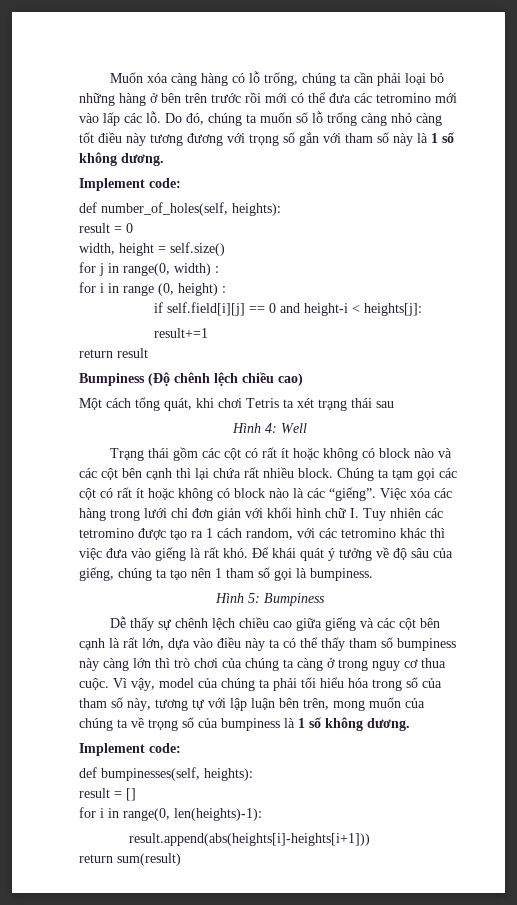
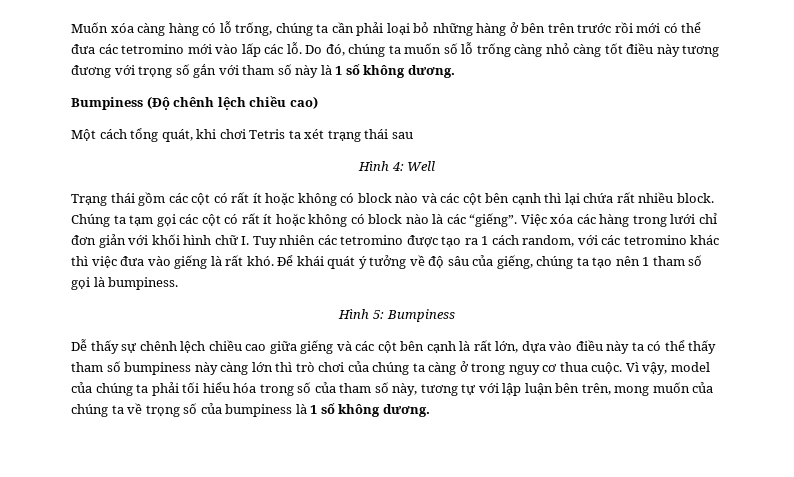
  Do đó, chúng ta muốn số lỗ trống càng nhỏ càng tốt điều này tương đương với trọng số gắn với tham số này là 1 số không dương.
- Implement code:
- def number_of_holes(self, heights):
- result = 0
- width, height = self.size()
- for j in range(0, width) :
- for i in range (0, height) :
- if self.field[i][j] == 0 and height-i < heights[j]:
- result+=1
- return result
  Vì vậy, model của chúng ta phải tối hiểu hóa trong số của tham số này, tương tự với lập luận bên trên, mong muốn của chúng ta về trọng số của bumpiness là 1 số không dương.
- Implement code:
- def bumpinesses(self, heights):
- result = []
- for i in range(0, len(heights)-1):
- result.append(abs(heights[i]-heights[i+1]))
- return sum(result)

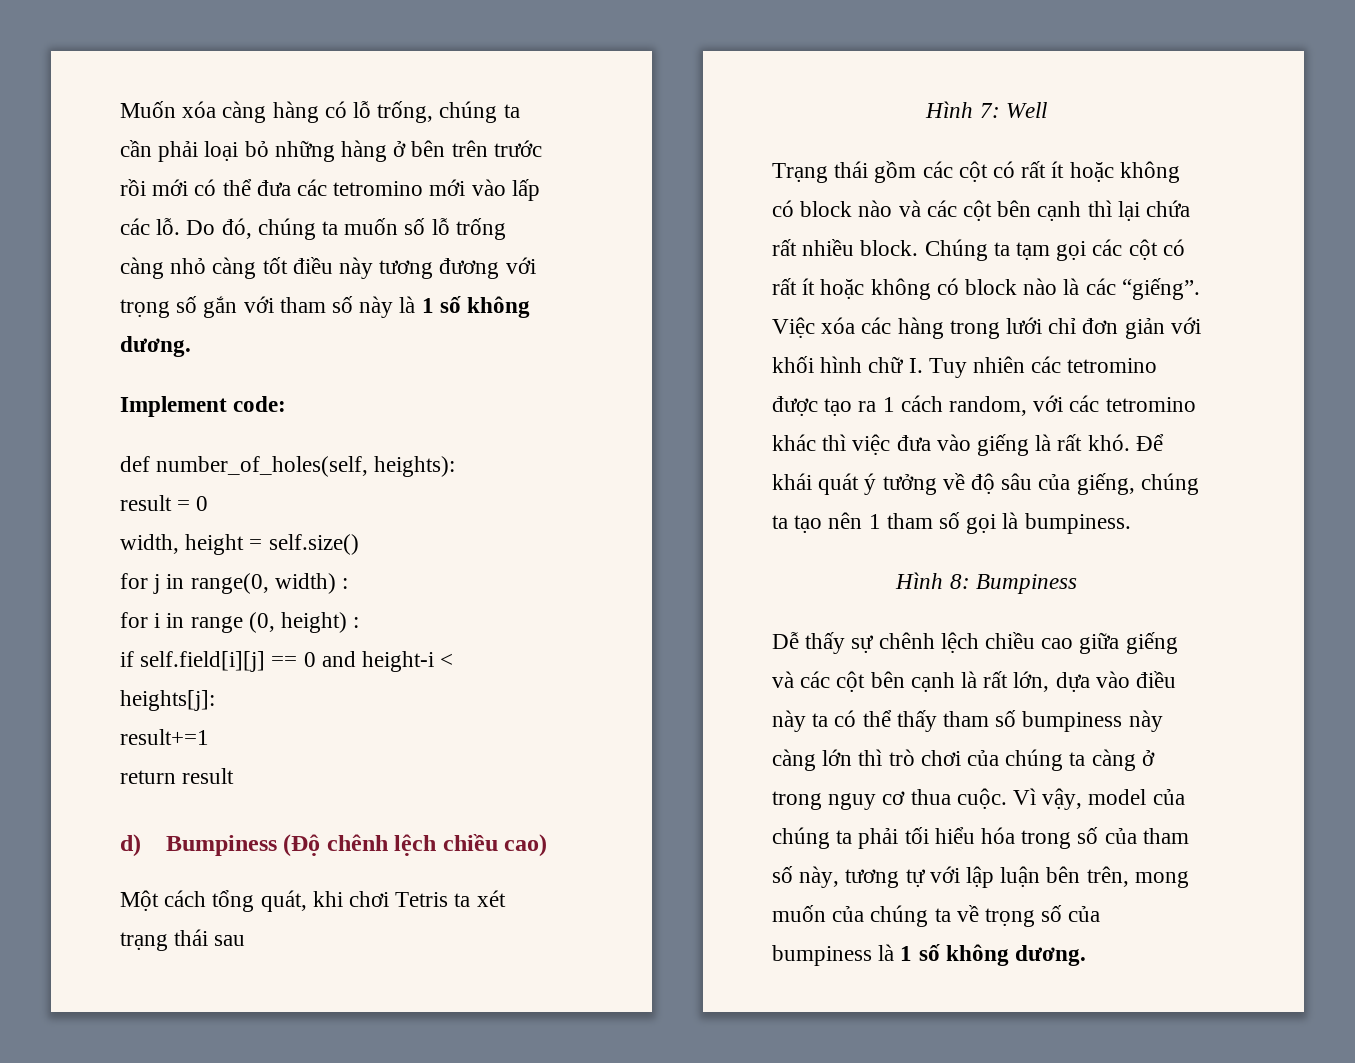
- Bumpiness (Độ chênh lệch chiều cao)
+ Implement code:
+ def number_of_holes(self, heights):
+ result = 0
+ width, height = self.size()
+ for j in range(0, width) :
+ for i in range (0, height) :
+ if self.field[i][j] == 0 and height-i < heights[j]:
+ result+=1
+ return result
+ d) Bumpiness (Độ chênh lệch chiều cao)
- Hình 4: Well
+ Hình 7: Well
- Hình 5: Bumpiness
+ Hình 8: Bumpiness

